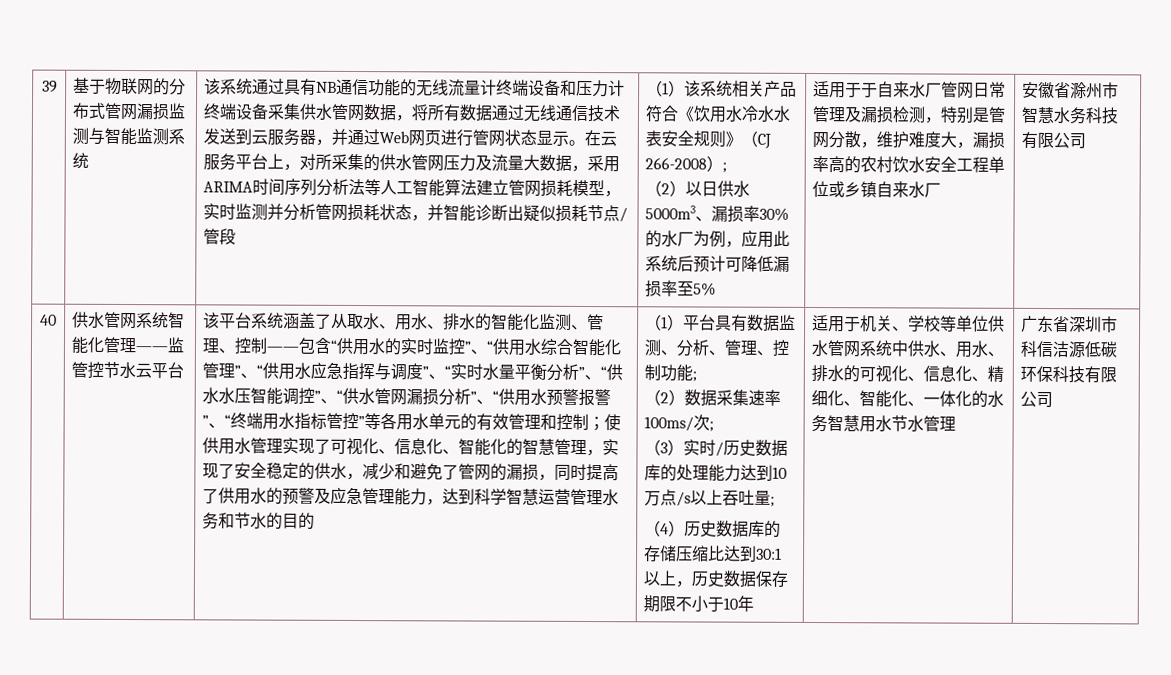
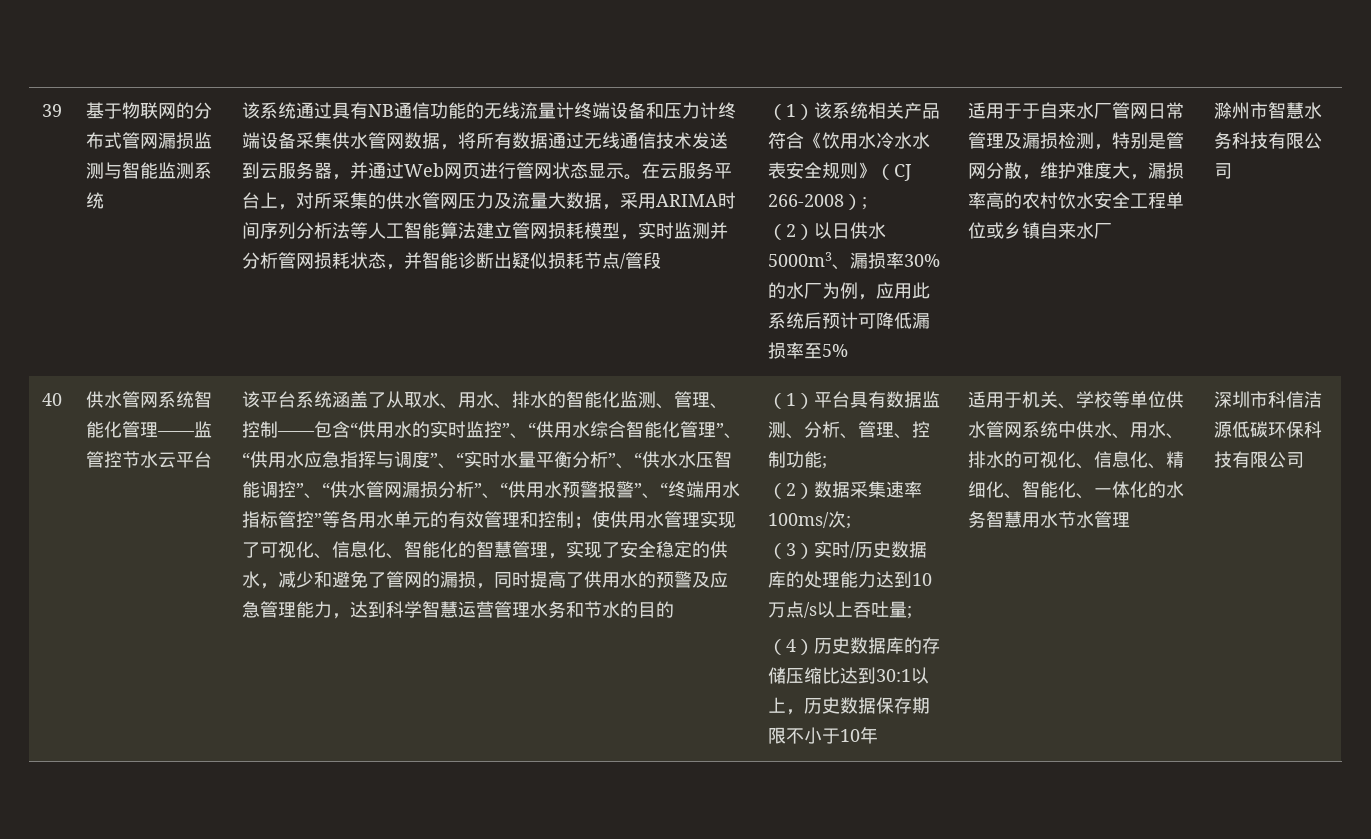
- 安徽省滁州市智慧水务科技有限公司
+ 滁州市智慧水务科技有限公司
- 广东省深圳市科信洁源低碳环保科技有限公司
+ 深圳市科信洁源低碳环保科技有限公司

